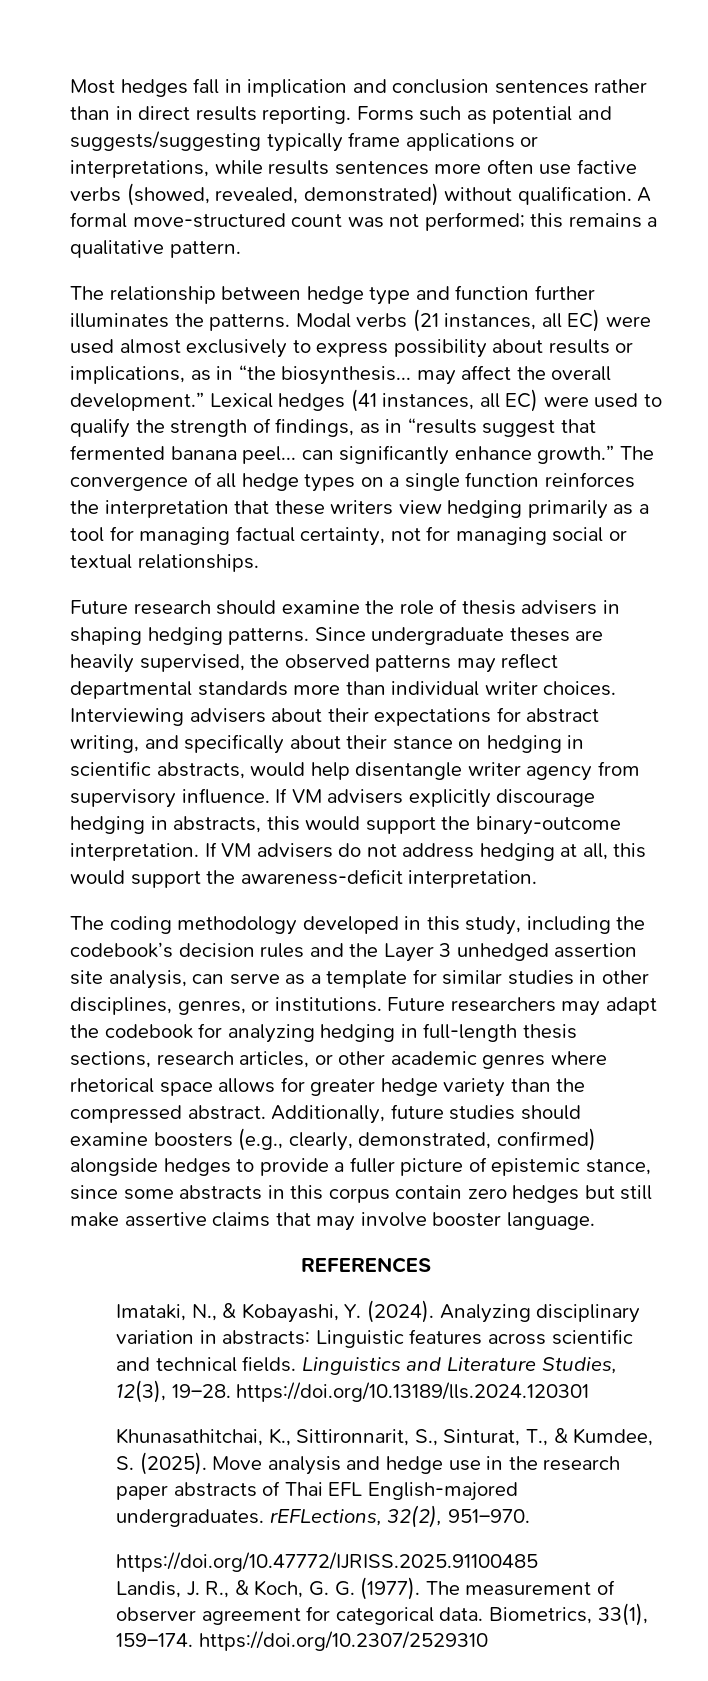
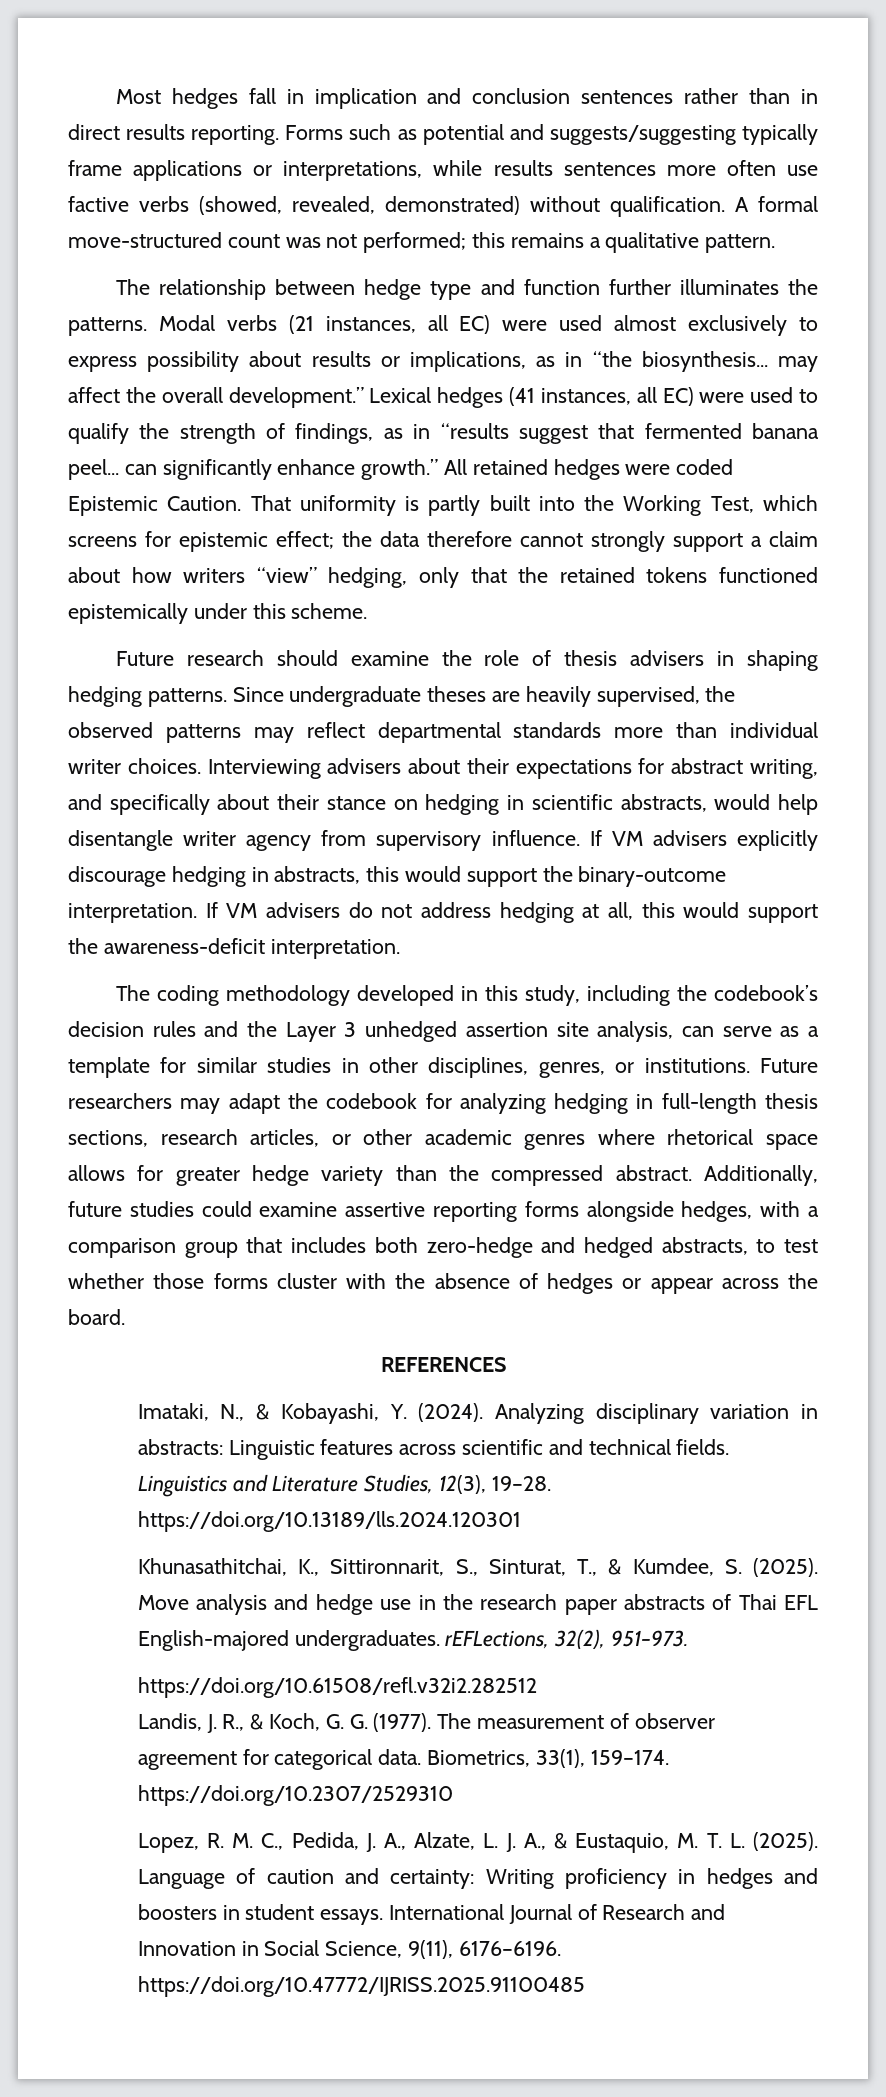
- The convergence of all hedge types on a single function reinforces the interpretation that these writers view hedging primarily as a tool for managing factual certainty, not for managing social or textual relationships.
+ All retained hedges were coded Epistemic Caution. That uniformity is partly built into the Working Test, which screens for epistemic effect; the data therefore cannot strongly support a claim about how writers “view” hedging, only that the retained tokens functioned epistemically under this scheme.
- Additionally, future studies should examine boosters (e.g., clearly, demonstrated, confirmed) alongside hedges to provide a fuller picture of epistemic stance, since some abstracts in this corpus contain zero hedges but still make assertive claims that may involve booster language.
+ Additionally, future studies could examine assertive reporting forms alongside hedges, with a comparison group that includes both zero-hedge and hedged abstracts, to test whether those forms cluster with the absence of hedges or appear across the board.
- Move analysis and hedge use in the research paper abstracts of Thai EFL English-majored undergraduates. rEFLections, 32(2), 951–970.
- https://doi.org/10.47772/IJRISS.2025.91100485
+ Move analysis and hedge use in the research paper abstracts of Thai EFL English-majored undergraduates. rEFLections, 32(2), 951–973.
+ https://doi.org/10.61508/refl.v32i2.282512
+ Lopez, R. M. C., Pedida, J. A., Alzate, L. J. A., & Eustaquio, M. T. L. (2025). Language of caution and certainty: Writing proficiency in hedges and boosters in student essays. International Journal of Research and Innovation in Social Science, 9(11), 6176–6196. https://doi.org/10.47772/IJRISS.2025.91100485

